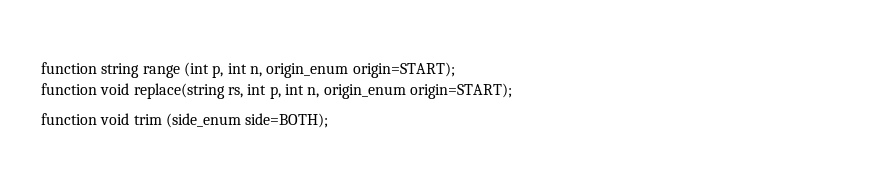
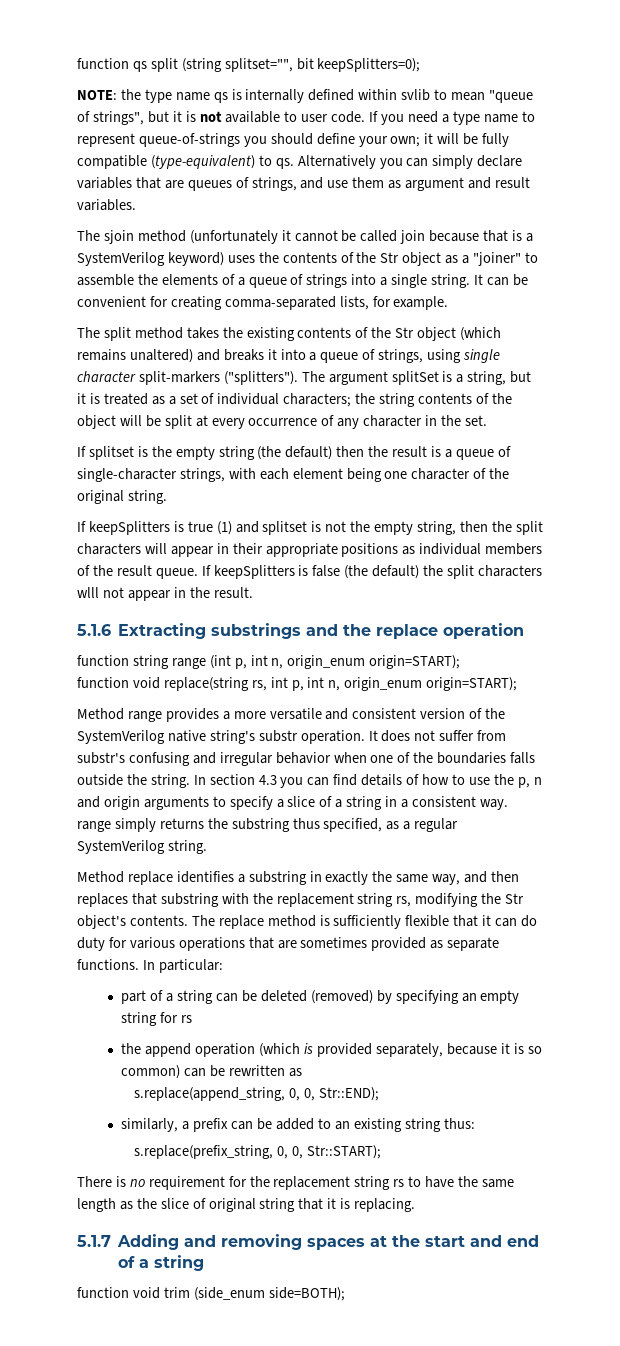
+ function qs split (string splitset="", bit keepSplitters=0);
+ NOTE: the type name qs is internally defined within svlib to mean "queue of strings", but it is not available to user code. If you need a type name to represent queue-of-strings you should define your own; it will be fully compatible (type-equivalent) to qs. Alternatively you can simply declare variables that are queues of strings, and use them as argument and result variables.
+ The sjoin method (unfortunately it cannot be called join because that is a SystemVerilog keyword) uses the contents of the Str object as a "joiner" to assemble the elements of a queue of strings into a single string. It can be convenient for creating comma-separated lists, for example.
+ The split method takes the existing contents of the Str object (which remains unaltered) and breaks it into a queue of strings, using single character split-markers ("splitters"). The argument splitSet is a string, but it is treated as a set of individual characters; the string contents of the object will be split at every occurrence of any character in the set.
+ If splitset is the empty string (the default) then the result is a queue of single-character strings, with each element being one character of the original string.
+ If keepSplitters is true (1) and splitset is not the empty string, then the split characters will appear in their appropriate positions as individual members of the result queue. If keepSplitters is false (the default) the split characters wlll not appear in the result.
+ 5.1.6 Extracting substrings and the replace operation
+ Method range provides a more versatile and consistent version of the SystemVerilog native string's substr operation. It does not suffer from substr's confusing and irregular behavior when one of the boundaries falls outside the string. In section 4.3 you can find details of how to use the p, n and origin arguments to specify a slice of a string in a consistent way. range simply returns the substring thus specified, as a regular SystemVerilog string.
+ Method replace identifies a substring in exactly the same way, and then replaces that substring with the replacement string rs, modifying the Str object's contents. The replace method is sufficiently flexible that it can do duty for various operations that are sometimes provided as separate functions. In particular:
+ part of a string can be deleted (removed) by specifying an empty string for rs
+ the append operation (which is provided separately, because it is so common) can be rewritten as
+ s.replace(append_string, 0, 0, Str::END);
+ similarly, a prefix can be added to an existing string thus:
+ s.replace(prefix_string, 0, 0, Str::START);
+ There is no requirement for the replacement string rs to have the same length as the slice of original string that it is replacing.
+ 5.1.7 Adding and removing spaces at the start and end of a string

